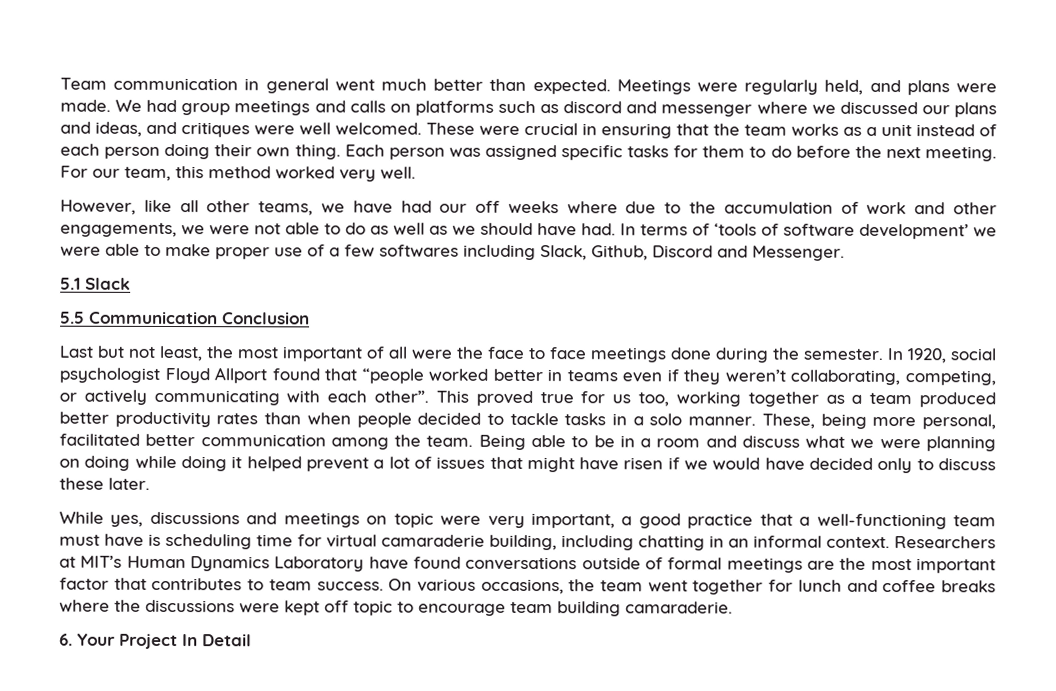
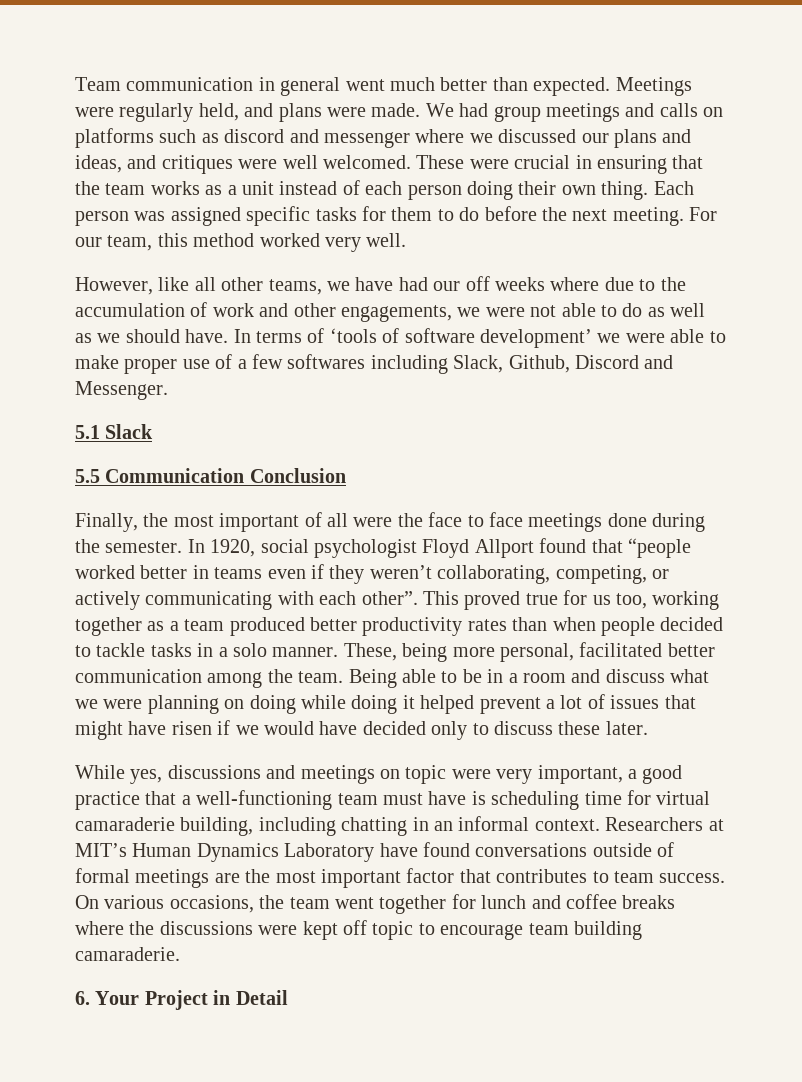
- However, like all other teams, we have had our off weeks where due to the accumulation of work and other engagements, we were not able to do as well as we should have had.
+ However, like all other teams, we have had our off weeks where due to the accumulation of work and other engagements, we were not able to do as well as we should have.
- Last but not least, the most important of all were the face to face meetings done during the semester.
+ Finally, the most important of all were the face to face meetings done during the semester.
- 6. Your Project In Detail
+ 6. Your Project in Detail

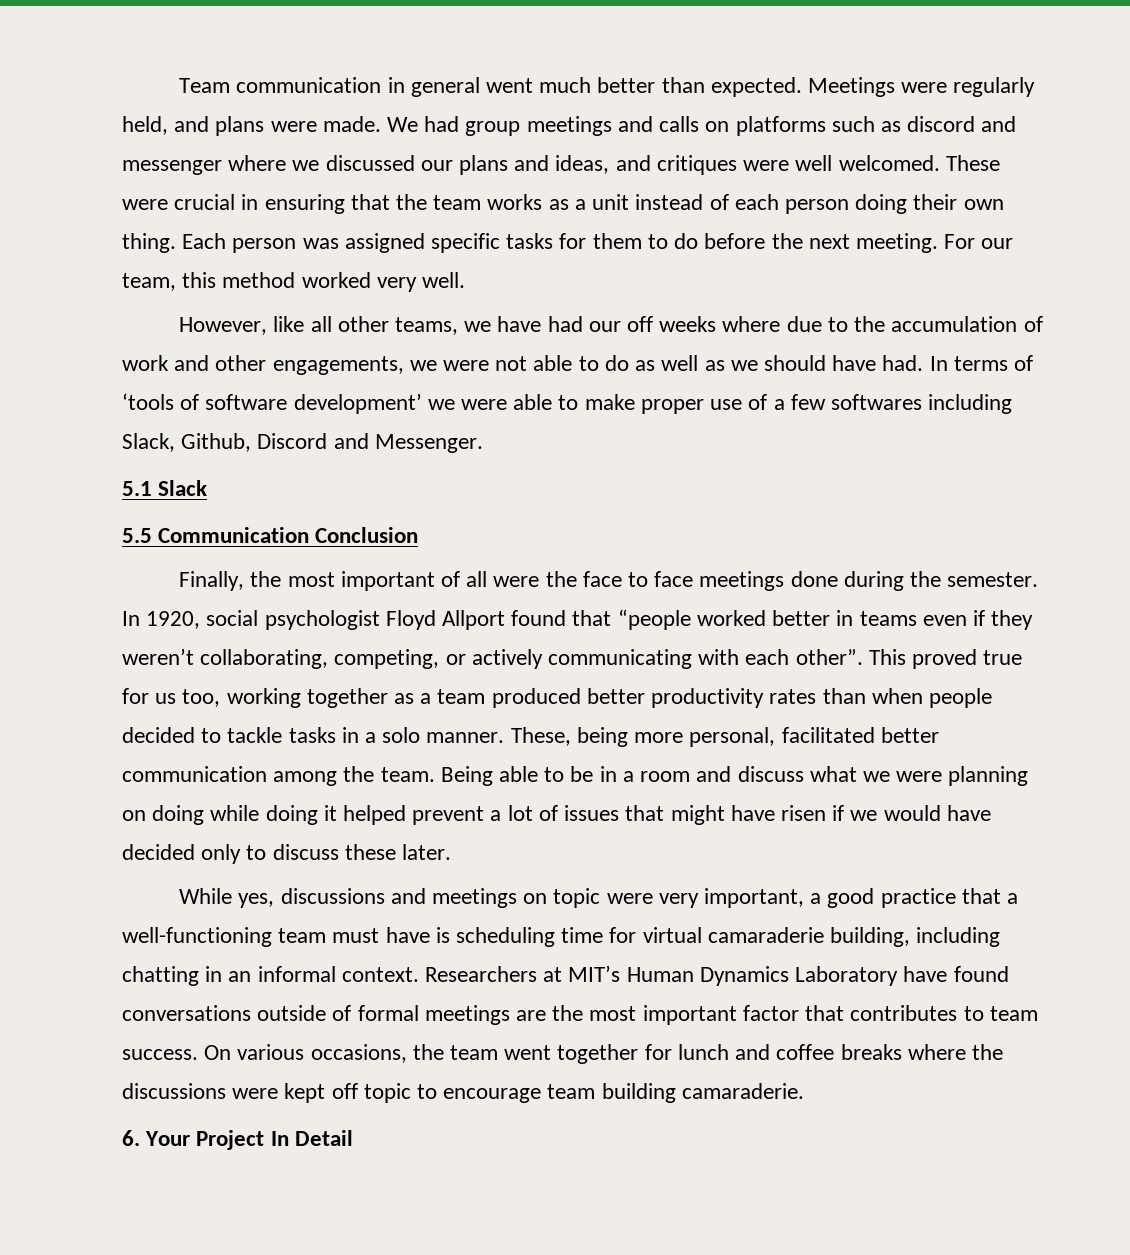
- However, like all other teams, we have had our off weeks where due to the accumulation of work and other engagements, we were not able to do as well as we should have.
+ However, like all other teams, we have had our off weeks where due to the accumulation of work and other engagements, we were not able to do as well as we should have had.
- 6. Your Project in Detail
+ 6. Your Project In Detail

